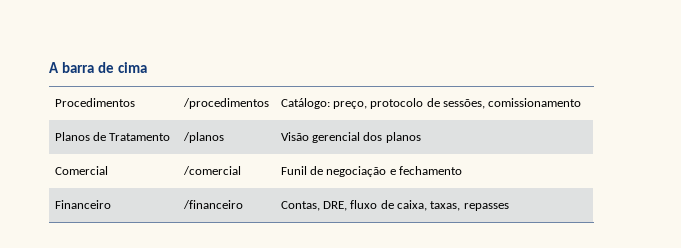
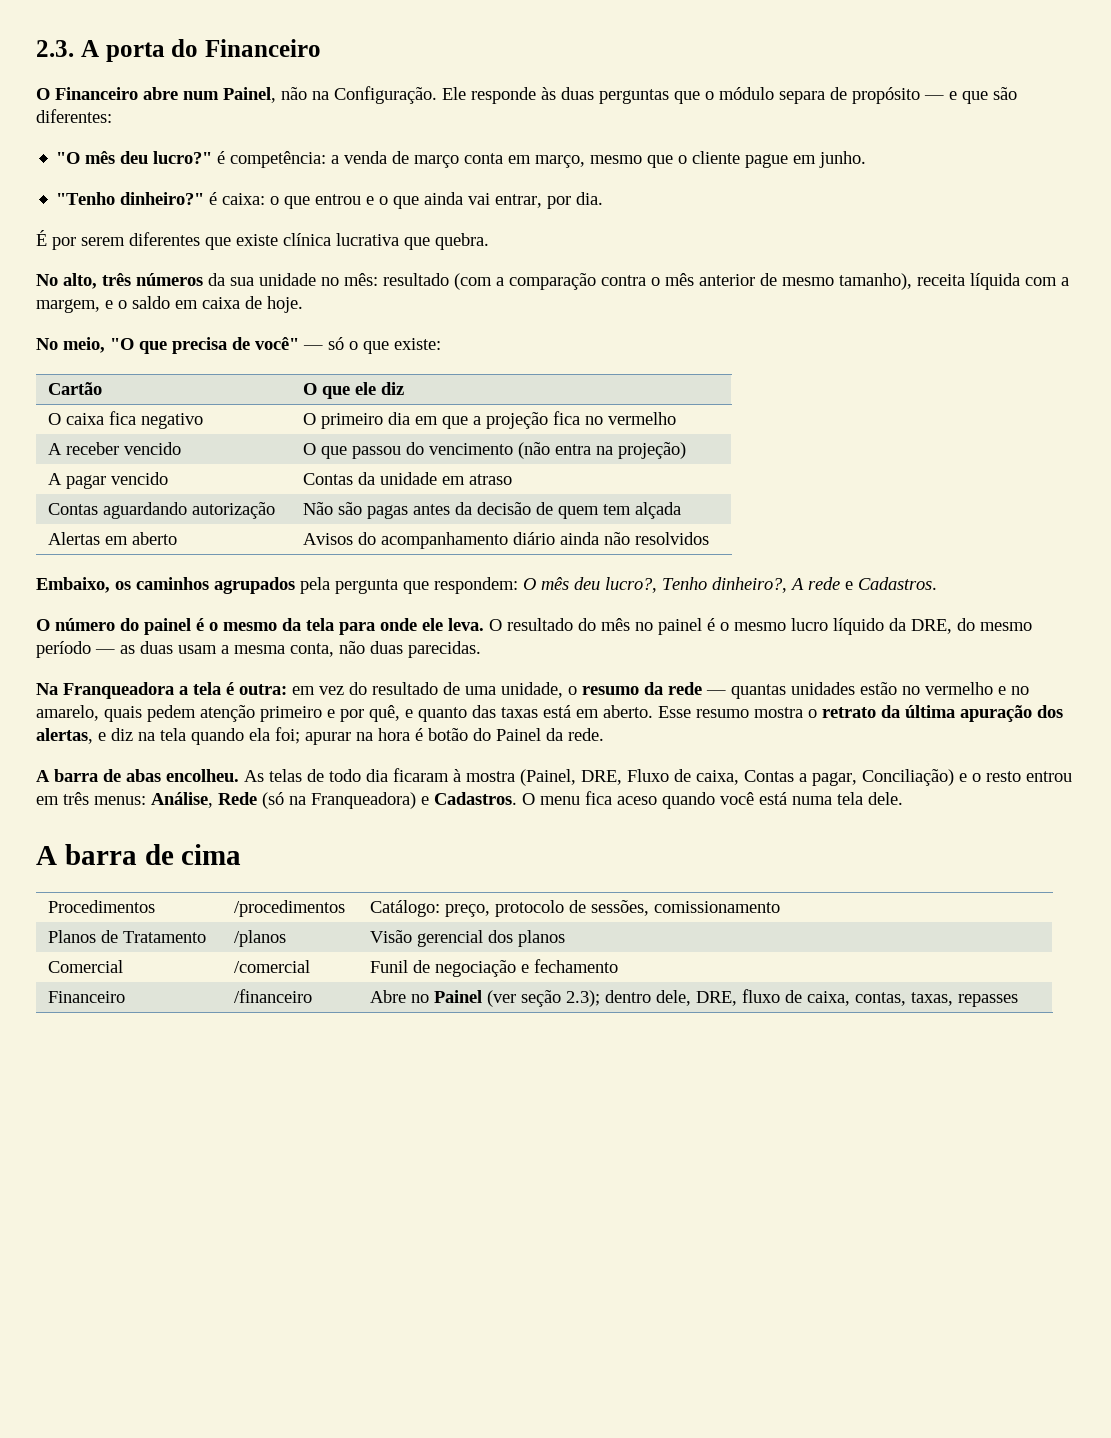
+ 2.3. A porta do Financeiro
+ O Financeiro abre num Painel, não na Configuração. Ele responde às duas perguntas que o módulo separa de propósito — e que são diferentes:
+ "O mês deu lucro?" é competência: a venda de março conta em março, mesmo que o cliente pague em junho.
+ "Tenho dinheiro?" é caixa: o que entrou e o que ainda vai entrar, por dia.
+ É por serem diferentes que existe clínica lucrativa que quebra.
+ No alto, três números da sua unidade no mês: resultado (com a comparação contra o mês anterior de mesmo tamanho), receita líquida com a margem, e o saldo em caixa de hoje.
+ No meio, "O que precisa de você" — só o que existe:
+ Cartão | O que ele diz
+ O caixa fica negativo | O primeiro dia em que a projeção fica no vermelho
+ A receber vencido | O que passou do vencimento (não entra na projeção)
+ A pagar vencido | Contas da unidade em atraso
+ Contas aguardando autorização | Não são pagas antes da decisão de quem tem alçada
+ Alertas em aberto | Avisos do acompanhamento diário ainda não resolvidos
+ Embaixo, os caminhos agrupados pela pergunta que respondem: O mês deu lucro?, Tenho dinheiro?, A rede e Cadastros.
+ O número do painel é o mesmo da tela para onde ele leva. O resultado do mês no painel é o mesmo lucro líquido da DRE, do mesmo período — as duas usam a mesma conta, não duas parecidas.
+ Na Franqueadora a tela é outra: em vez do resultado de uma unidade, o resumo da rede — quantas unidades estão no vermelho e no amarelo, quais pedem atenção primeiro e por quê, e quanto das taxas está em aberto. Esse resumo mostra o retrato da última apuração dos alertas, e diz na tela quando ela foi; apurar na hora é botão do Painel da rede.
+ A barra de abas encolheu. As telas de todo dia ficaram à mostra (Painel, DRE, Fluxo de caixa, Contas a pagar, Conciliação) e o resto entrou em três menus: Análise, Rede (só na Franqueadora) e Cadastros. O menu fica aceso quando você está numa tela dele.
- Financeiro | /financeiro | Contas, DRE, fluxo de caixa, taxas, repasses
+ Financeiro | /financeiro | Abre no Painel (ver seção 2.3); dentro dele, DRE, fluxo de caixa, contas, taxas, repasses

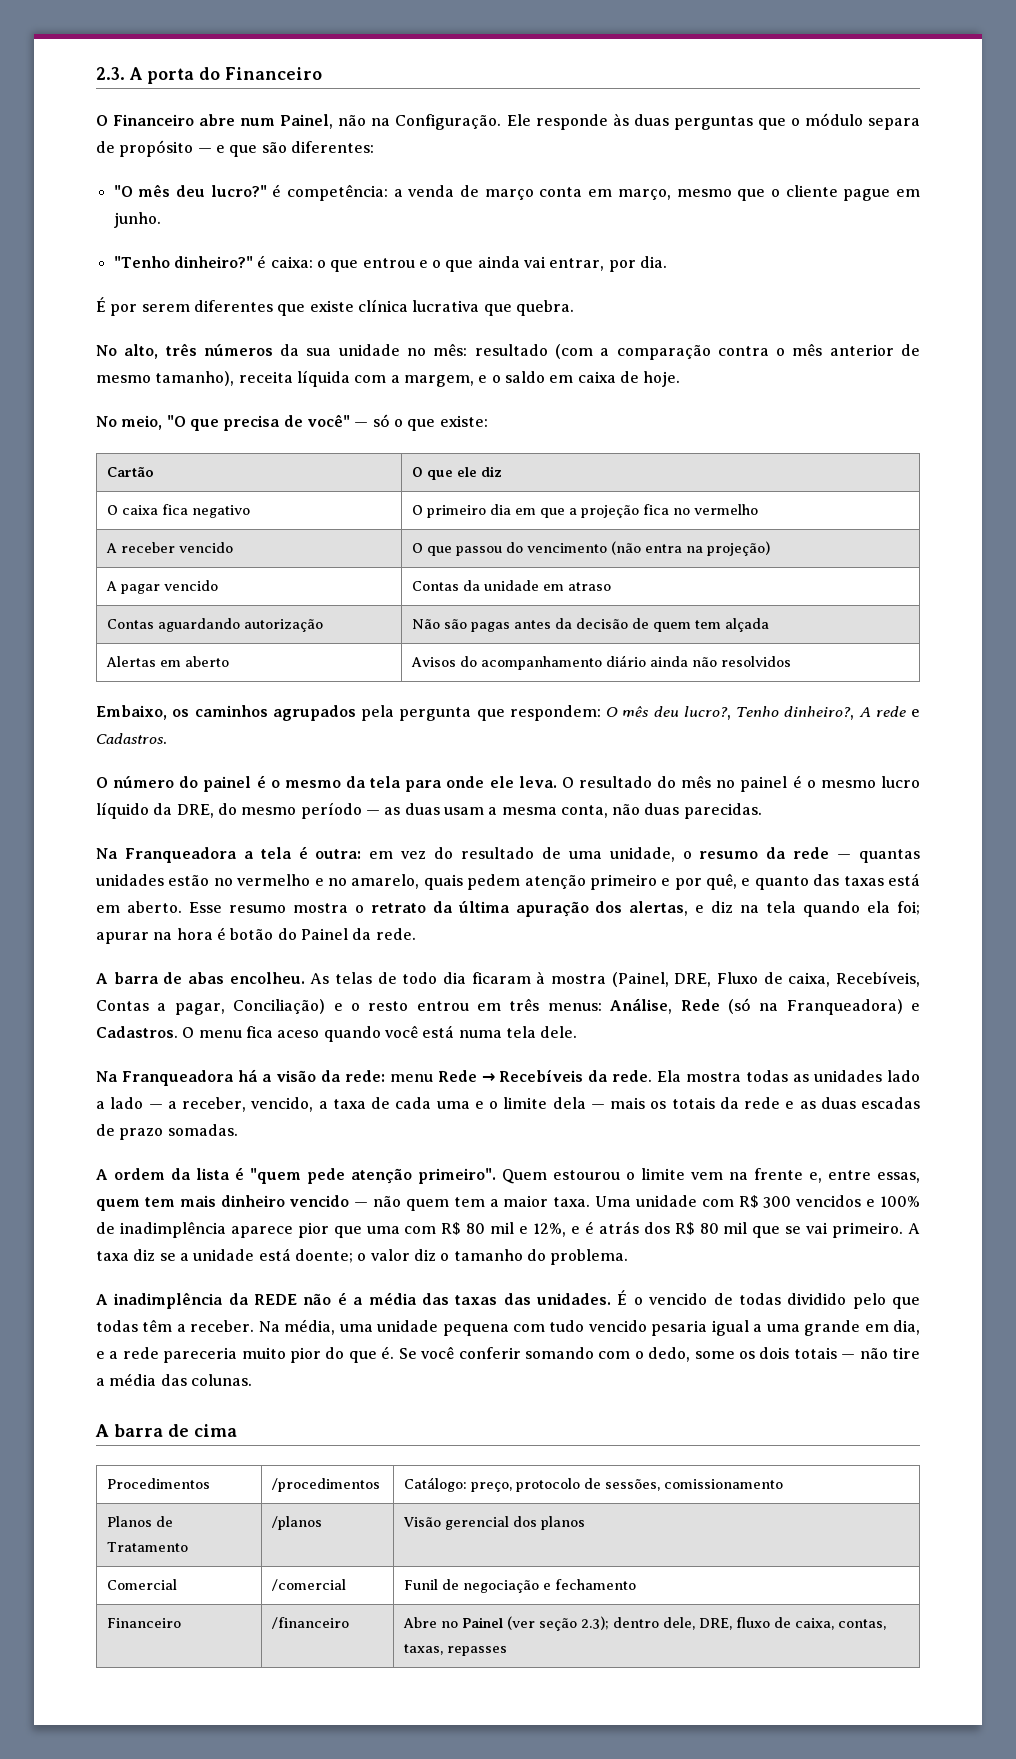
- As telas de todo dia ficaram à mostra (Painel, DRE, Fluxo de caixa, Contas a pagar, Conciliação) e o resto entrou em três menus: Análise, Rede (só na Franqueadora) e Cadastros.
+ As telas de todo dia ficaram à mostra (Painel, DRE, Fluxo de caixa, Recebíveis, Contas a pagar, Conciliação) e o resto entrou em três menus: Análise, Rede (só na Franqueadora) e Cadastros.
+ Na Franqueadora há a visão da rede: menu Rede → Recebíveis da rede. Ela mostra todas as unidades lado a lado — a receber, vencido, a taxa de cada uma e o limite dela — mais os totais da rede e as duas escadas de prazo somadas.
+ A ordem da lista é "quem pede atenção primeiro". Quem estourou o limite vem na frente e, entre essas, quem tem mais dinheiro vencido — não quem tem a maior taxa. Uma unidade com R$ 300 vencidos e 100% de inadimplência aparece pior que uma com R$ 80 mil e 12%, e é atrás dos R$ 80 mil que se vai primeiro. A taxa diz se a unidade está doente; o valor diz o tamanho do problema.
+ A inadimplência da REDE não é a média das taxas das unidades. É o vencido de todas dividido pelo que todas têm a receber. Na média, uma unidade pequena com tudo vencido pesaria igual a uma grande em dia, e a rede pareceria muito pior do que é. Se você conferir somando com o dedo, some os dois totais — não tire a média das colunas.

